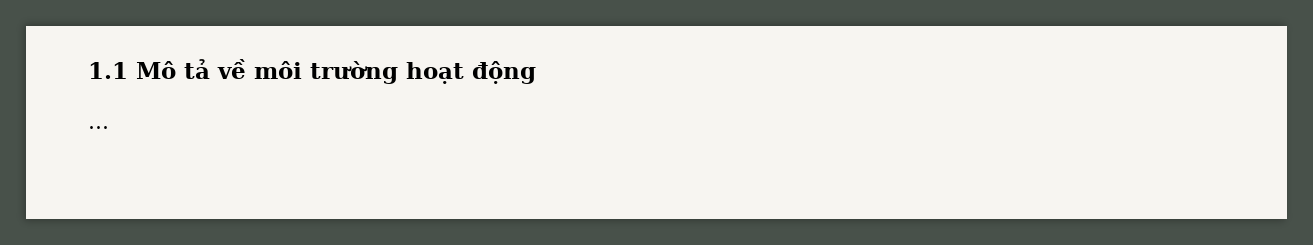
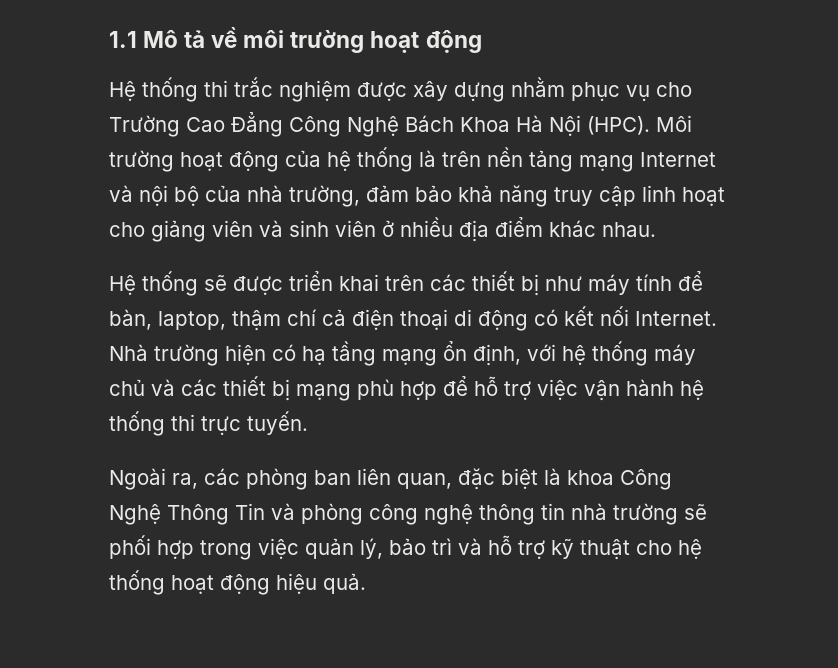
- …
+ Hệ thống thi trắc nghiệm được xây dựng nhằm phục vụ cho Trường Cao Đẳng Công Nghệ Bách Khoa Hà Nội (HPC). Môi trường hoạt động của hệ thống là trên nền tảng mạng Internet và nội bộ của nhà trường, đảm bảo khả năng truy cập linh hoạt cho giảng viên và sinh viên ở nhiều địa điểm khác nhau.
+ Hệ thống sẽ được triển khai trên các thiết bị như máy tính để bàn, laptop, thậm chí cả điện thoại di động có kết nối Internet. Nhà trường hiện có hạ tầng mạng ổn định, với hệ thống máy chủ và các thiết bị mạng phù hợp để hỗ trợ việc vận hành hệ thống thi trực tuyến.
+ Ngoài ra, các phòng ban liên quan, đặc biệt là khoa Công Nghệ Thông Tin và phòng công nghệ thông tin nhà trường sẽ phối hợp trong việc quản lý, bảo trì và hỗ trợ kỹ thuật cho hệ thống hoạt động hiệu quả.

